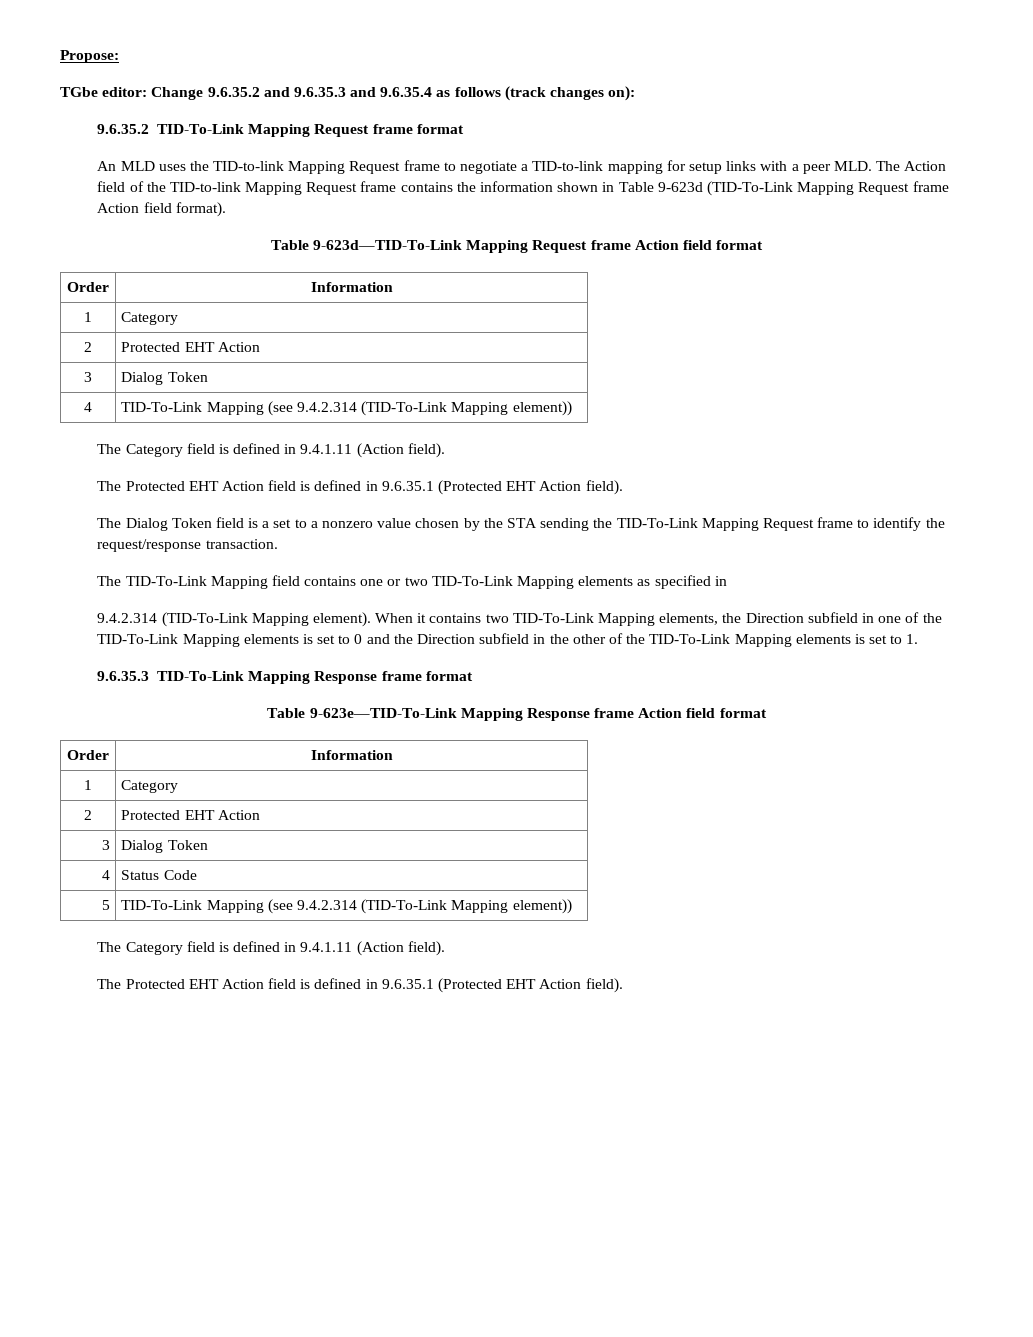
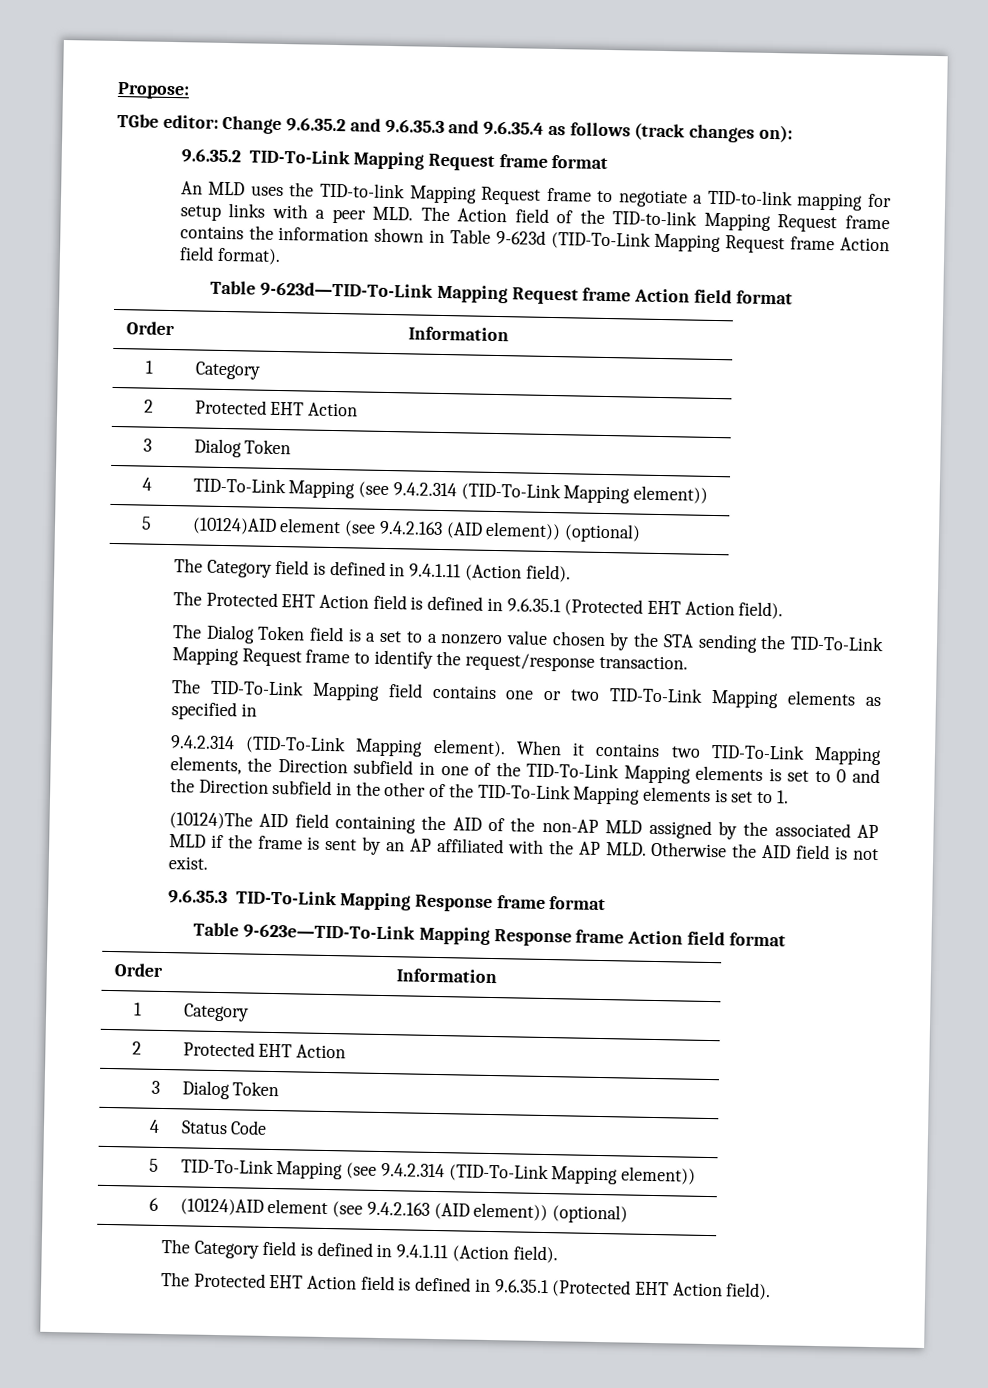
+ 5 | (10124)AID element (see 9.4.2.163 (AID element)) (optional)
+ (10124)The AID field containing the AID of the non-AP MLD assigned by the associated AP MLD if the frame is sent by an AP affiliated with the AP MLD. Otherwise the AID field is not exist.
+ 6 | (10124)AID element (see 9.4.2.163 (AID element)) (optional)

